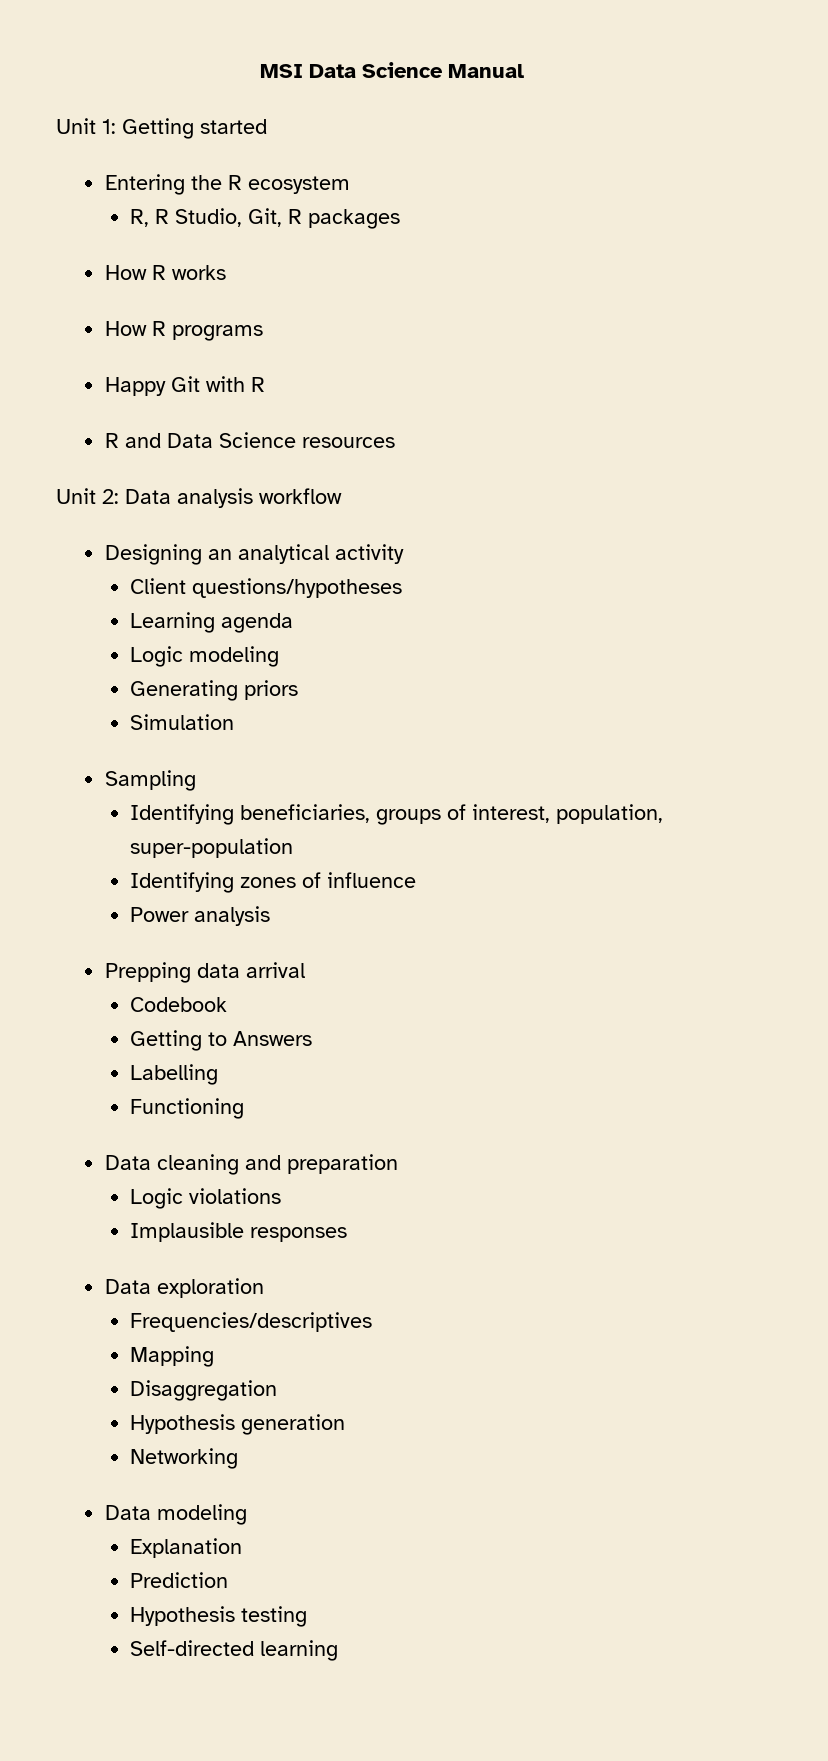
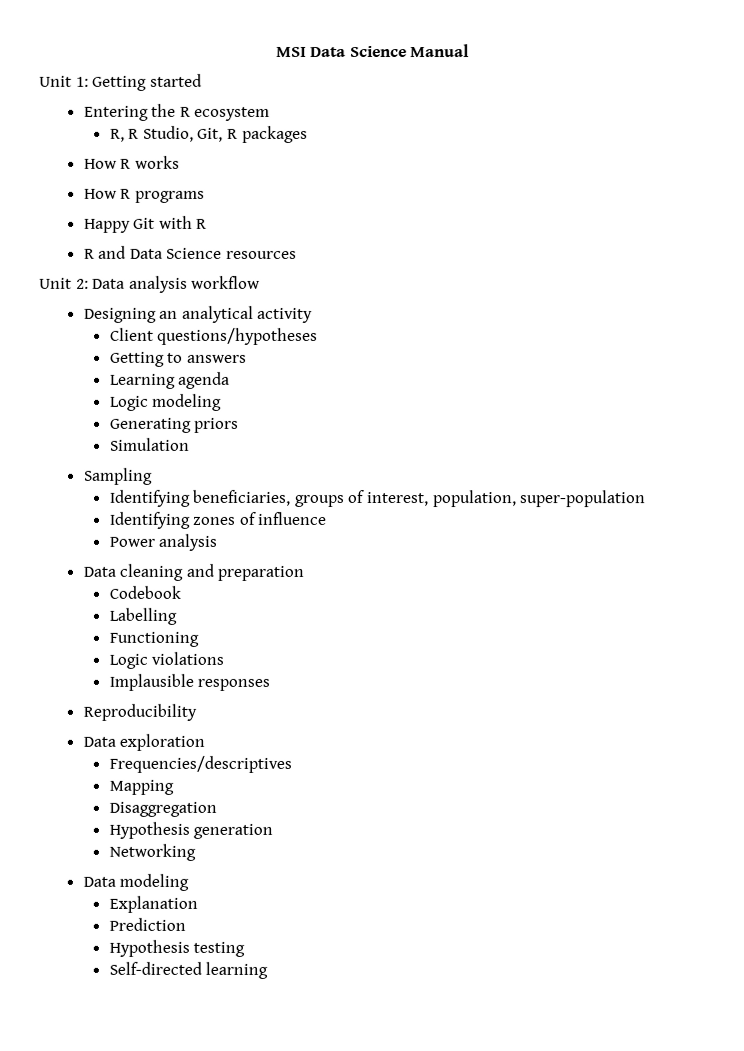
+ Getting to answers
- Prepping data arrival
+ Data cleaning and preparation
  Codebook
- Getting to Answers
  Labelling
  Functioning
- Data cleaning and preparation
+ Reproducibility

